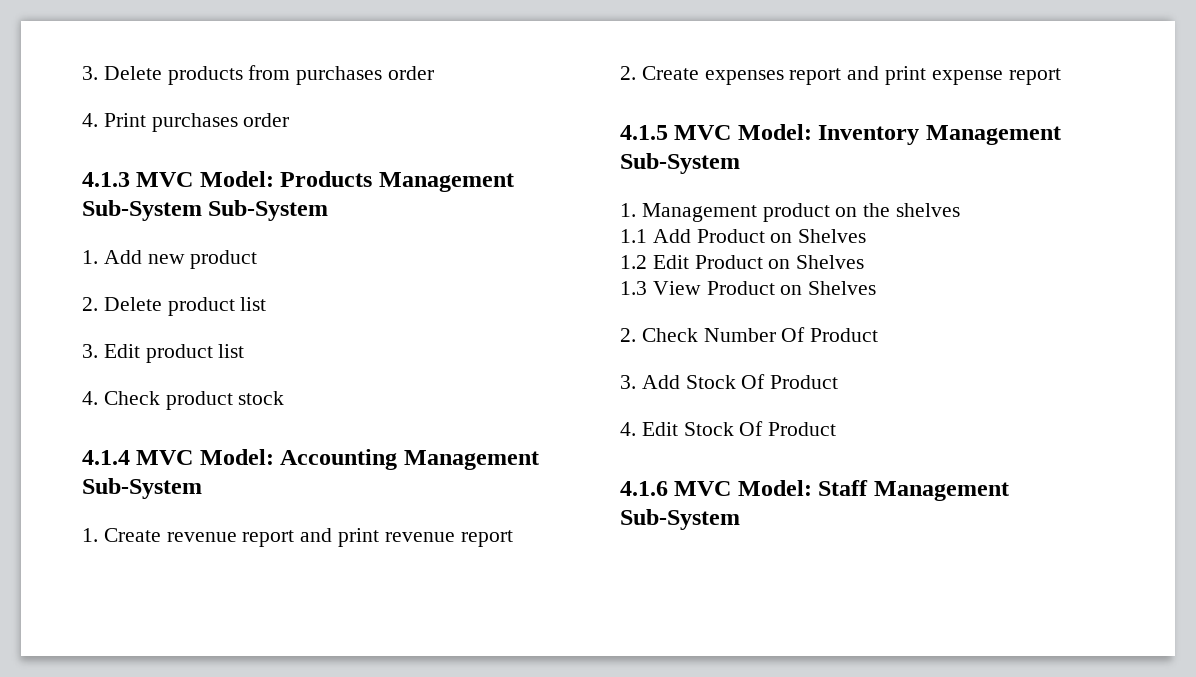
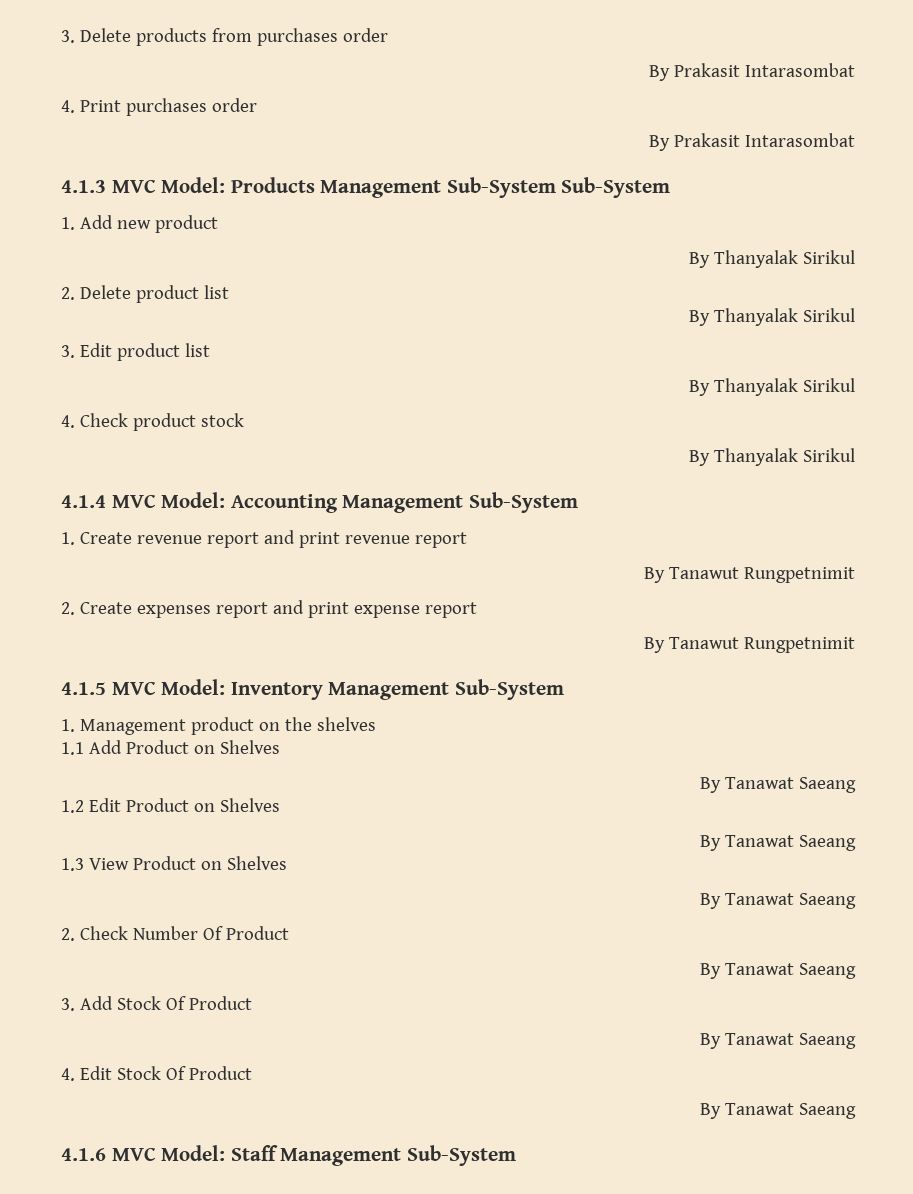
  3. Delete products from purchases order
+ By Prakasit Intarasombat
  4. Print purchases order
+ By Prakasit Intarasombat
  1. Add new product
+ By Thanyalak Sirikul
  2. Delete product list
+ By Thanyalak Sirikul
  3. Edit product list
+ By Thanyalak Sirikul
  4. Check product stock
+ By Thanyalak Sirikul
  1. Create revenue report and print revenue report
+ By Tanawut Rungpetnimit
  2. Create expenses report and print expense report
+ By Tanawut Rungpetnimit
  1.1 Add Product on Shelves
+ By Tanawat Saeang
  1.2 Edit Product on Shelves
+ By Tanawat Saeang
  1.3 View Product on Shelves
+ By Tanawat Saeang
  2. Check Number Of Product
+ By Tanawat Saeang
  3. Add Stock Of Product
+ By Tanawat Saeang
  4. Edit Stock Of Product
+ By Tanawat Saeang

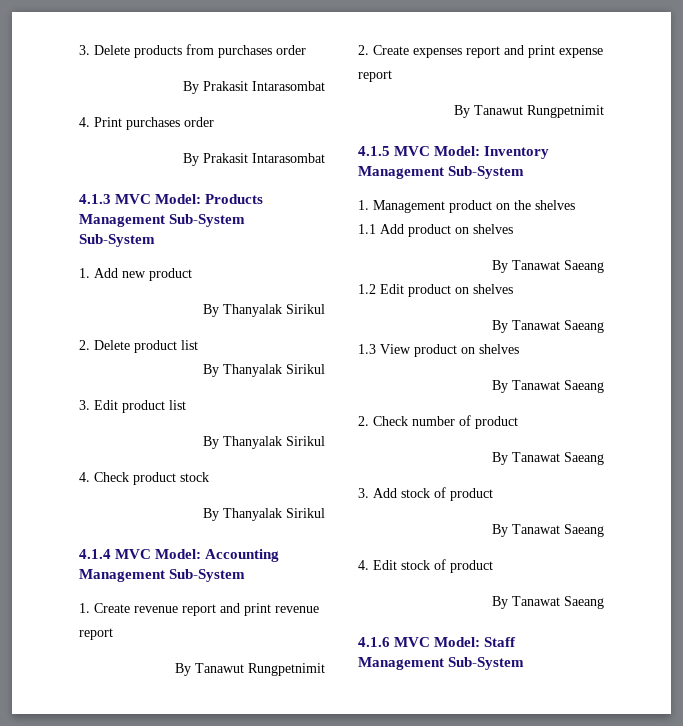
- 1.1 Add Product on Shelves
+ 1.1 Add product on shelves
- 1.2 Edit Product on Shelves
+ 1.2 Edit product on shelves
- 1.3 View Product on Shelves
+ 1.3 View product on shelves
- 2. Check Number Of Product
+ 2. Check number of product
- 3. Add Stock Of Product
+ 3. Add stock of product
- 4. Edit Stock Of Product
+ 4. Edit stock of product

